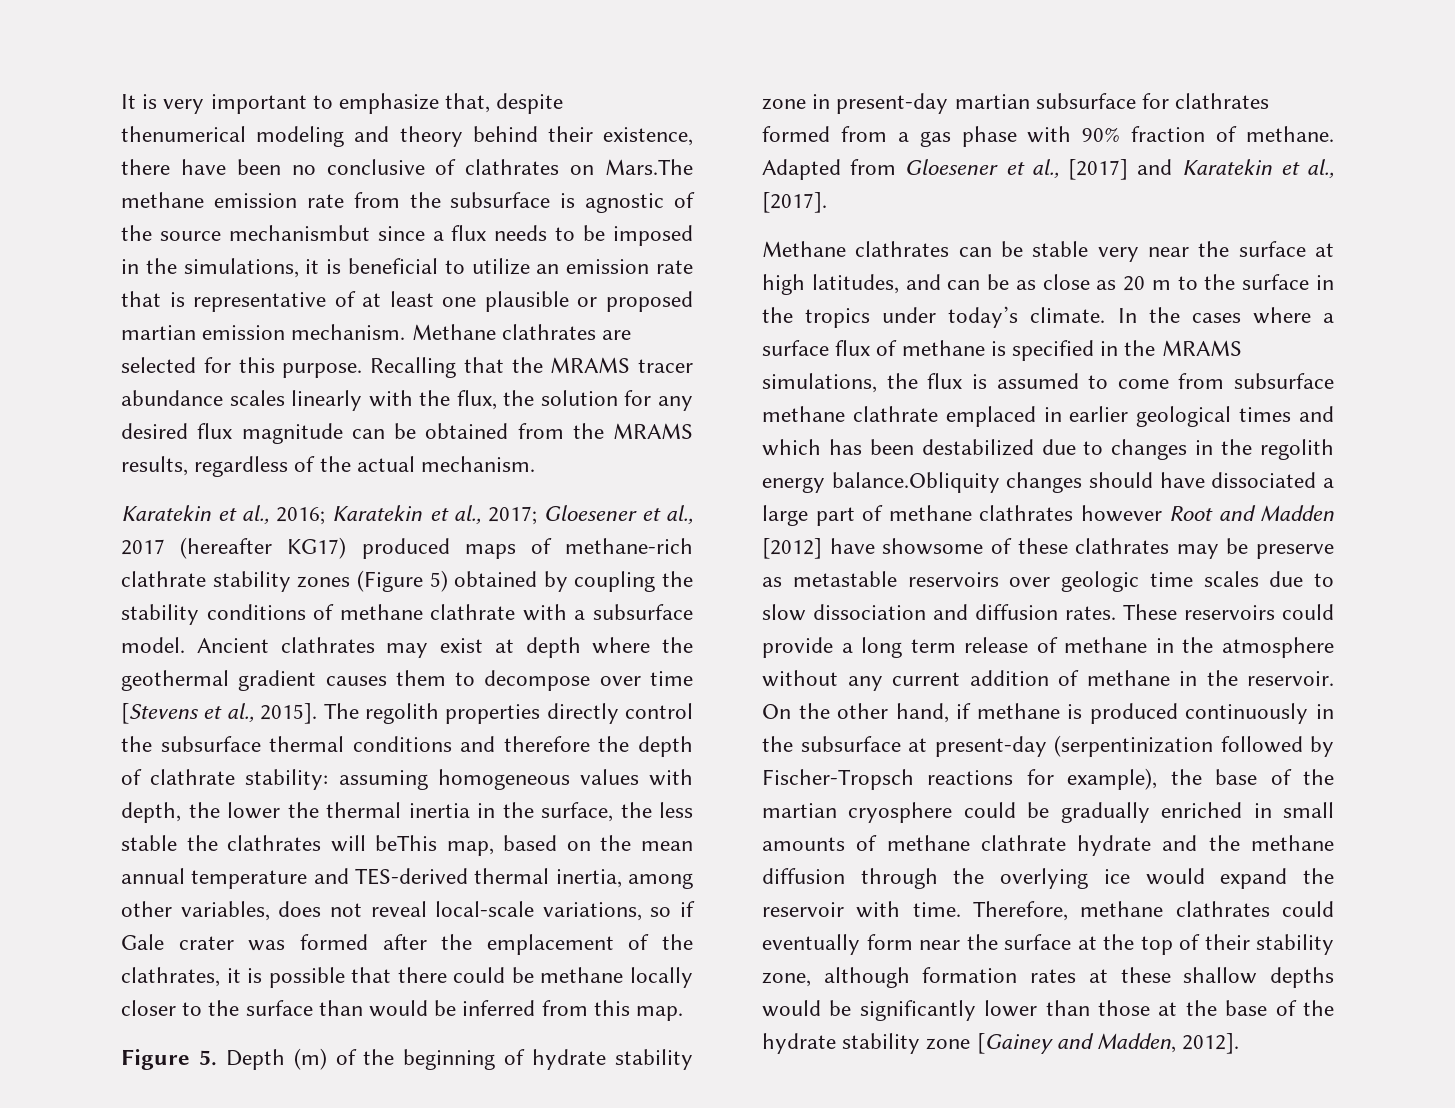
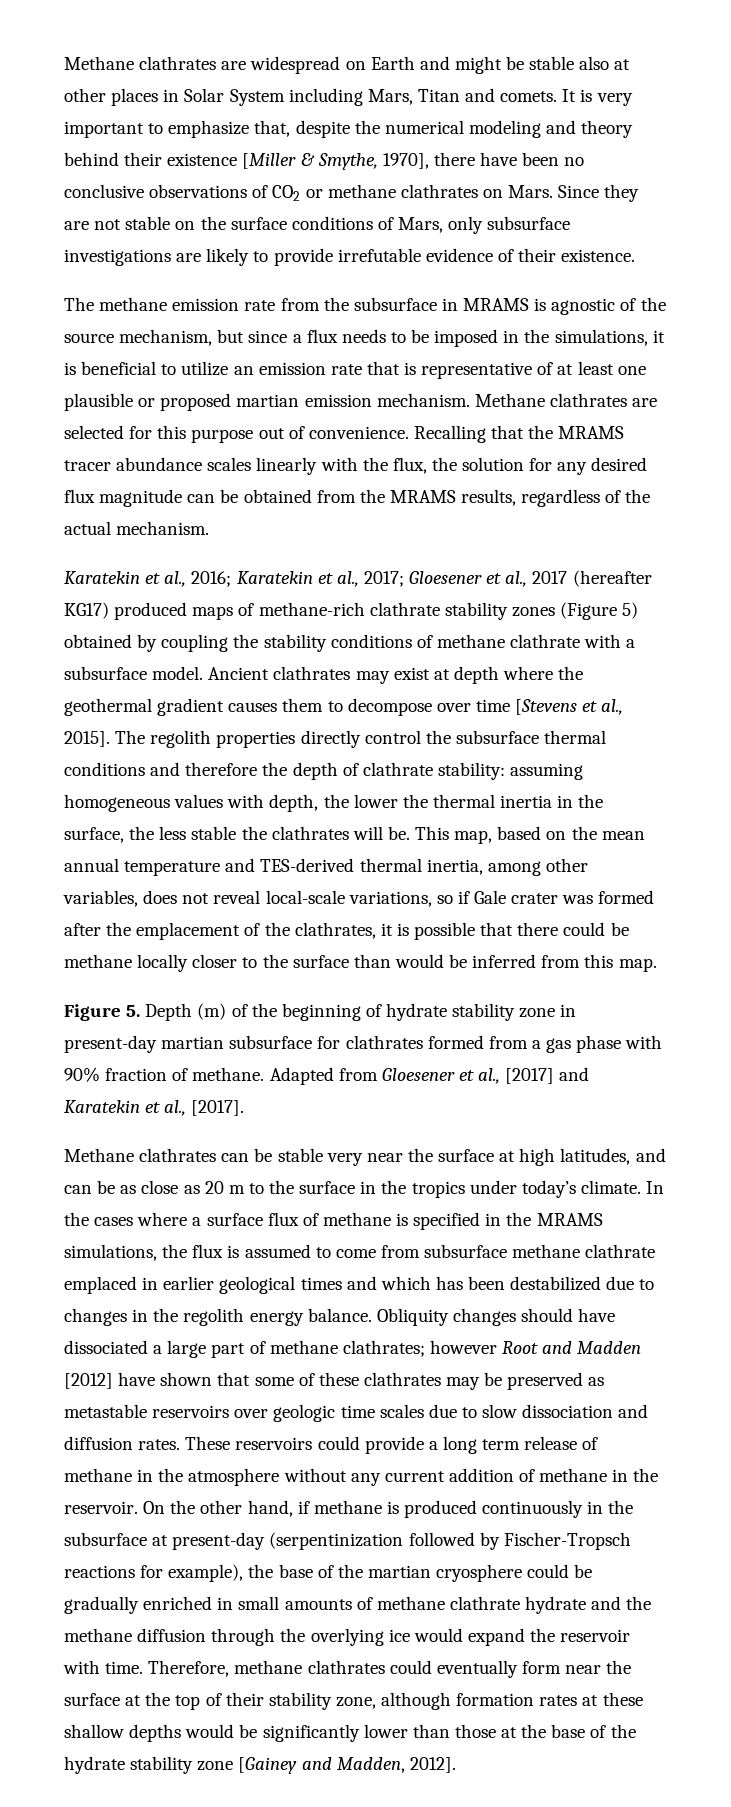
+ Methane clathrates are widespread on Earth and might be stable also at other places in Solar System including Mars, Titan and comets.
- It is very important to emphasize that, despite thenumerical modeling and theory behind their existence, there have been no conclusive of clathrates on Mars.The methane emission rate from the subsurface is agnostic of the source mechanismbut since a flux needs to be imposed in the simulations, it is beneficial to utilize an emission rate that is representative of at least one plausible or proposed martian emission mechanism.
+ It is very important to emphasize that, despite the numerical modeling and theory behind their existence [Miller & Smythe, 1970], there have been no conclusive observations of CO2 or methane clathrates on Mars. Since they are not stable on the surface conditions of Mars, only subsurface investigations are likely to provide irrefutable evidence of their existence.
+ The methane emission rate from the subsurface in MRAMS is agnostic of the source mechanism, but since a flux needs to be imposed in the simulations, it is beneficial to utilize an emission rate that is representative of at least one plausible or proposed martian emission mechanism.
- Methane clathrates are selected for this purpose.
+ Methane clathrates are selected for this purpose out of convenience.
- assuming homogeneous values with depth, the lower the thermal inertia in the surface, the less stable the clathrates will beThis map, based on the mean annual temperature and TES-derived thermal inertia, among other variables, does not reveal local-scale variations, so if Gale crater was formed after the emplacement of the clathrates, it is possible that there could be methane locally closer to the surface than would be inferred from this map.
+ assuming homogeneous values with depth, the lower the thermal inertia in the surface, the less stable the clathrates will be. This map, based on the mean annual temperature and TES-derived thermal inertia, among other variables, does not reveal local-scale variations, so if Gale crater was formed after the emplacement of the clathrates, it is possible that there could be methane locally closer to the surface than would be inferred from this map.
- In the cases where a surface flux of methane is specified in the MRAMS simulations, the flux is assumed to come from subsurface methane clathrate emplaced in earlier geological times and which has been destabilized due to changes in the regolith energy balance.Obliquity changes should have dissociated a large part of methane clathrates however Root and Madden [2012] have showsome of these clathrates may be preserve as metastable reservoirs over geologic time scales due to slow dissociation and diffusion rates.
+ In the cases where a surface flux of methane is specified in the MRAMS simulations, the flux is assumed to come from subsurface methane clathrate emplaced in earlier geological times and which has been destabilized due to changes in the regolith energy balance. Obliquity changes should have dissociated a large part of methane clathrates; however Root and Madden [2012] have shown that some of these clathrates may be preserved as metastable reservoirs over geologic time scales due to slow dissociation and diffusion rates.

